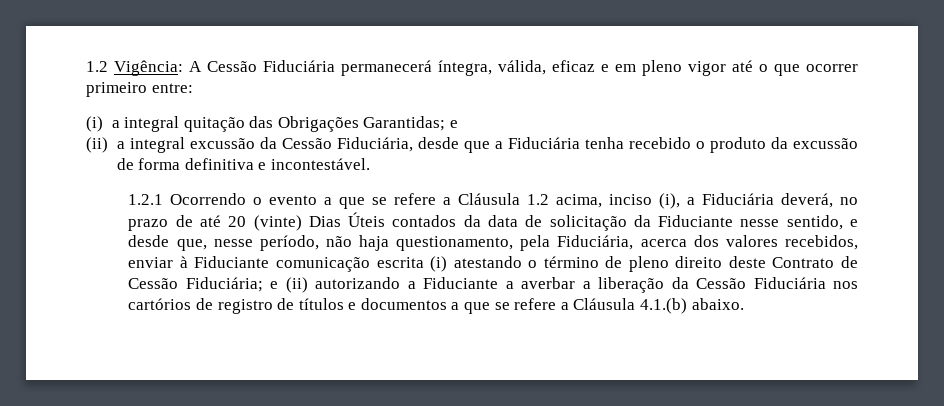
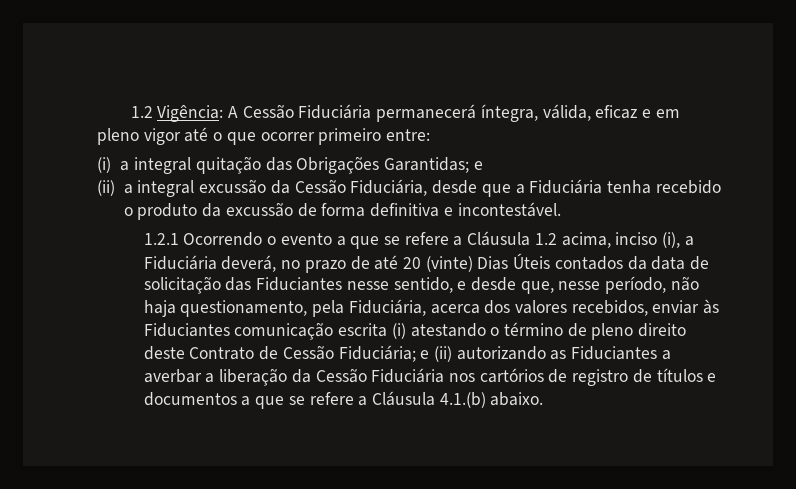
- 1.2.1 Ocorrendo o evento a que se refere a Cláusula 1.2 acima, inciso (i), a Fiduciária deverá, no prazo de até 20 (vinte) Dias Úteis contados da data de solicitação da Fiduciante nesse sentido, e desde que, nesse período, não haja questionamento, pela Fiduciária, acerca dos valores recebidos, enviar à Fiduciante comunicação escrita (i) atestando o término de pleno direito deste Contrato de Cessão Fiduciária;
+ 1.2.1 Ocorrendo o evento a que se refere a Cláusula 1.2 acima, inciso (i), a Fiduciária deverá, no prazo de até 20 (vinte) Dias Úteis contados da data de solicitação das Fiduciantes nesse sentido, e desde que, nesse período, não haja questionamento, pela Fiduciária, acerca dos valores recebidos, enviar às Fiduciantes comunicação escrita (i) atestando o término de pleno direito deste Contrato de Cessão Fiduciária;
- e (ii) autorizando a Fiduciante a averbar a liberação da Cessão Fiduciária nos cartórios de registro de títulos e documentos a que se refere a Cláusula 4.1.(b) abaixo.
+ e (ii) autorizando as Fiduciantes a averbar a liberação da Cessão Fiduciária nos cartórios de registro de títulos e documentos a que se refere a Cláusula 4.1.(b) abaixo.

